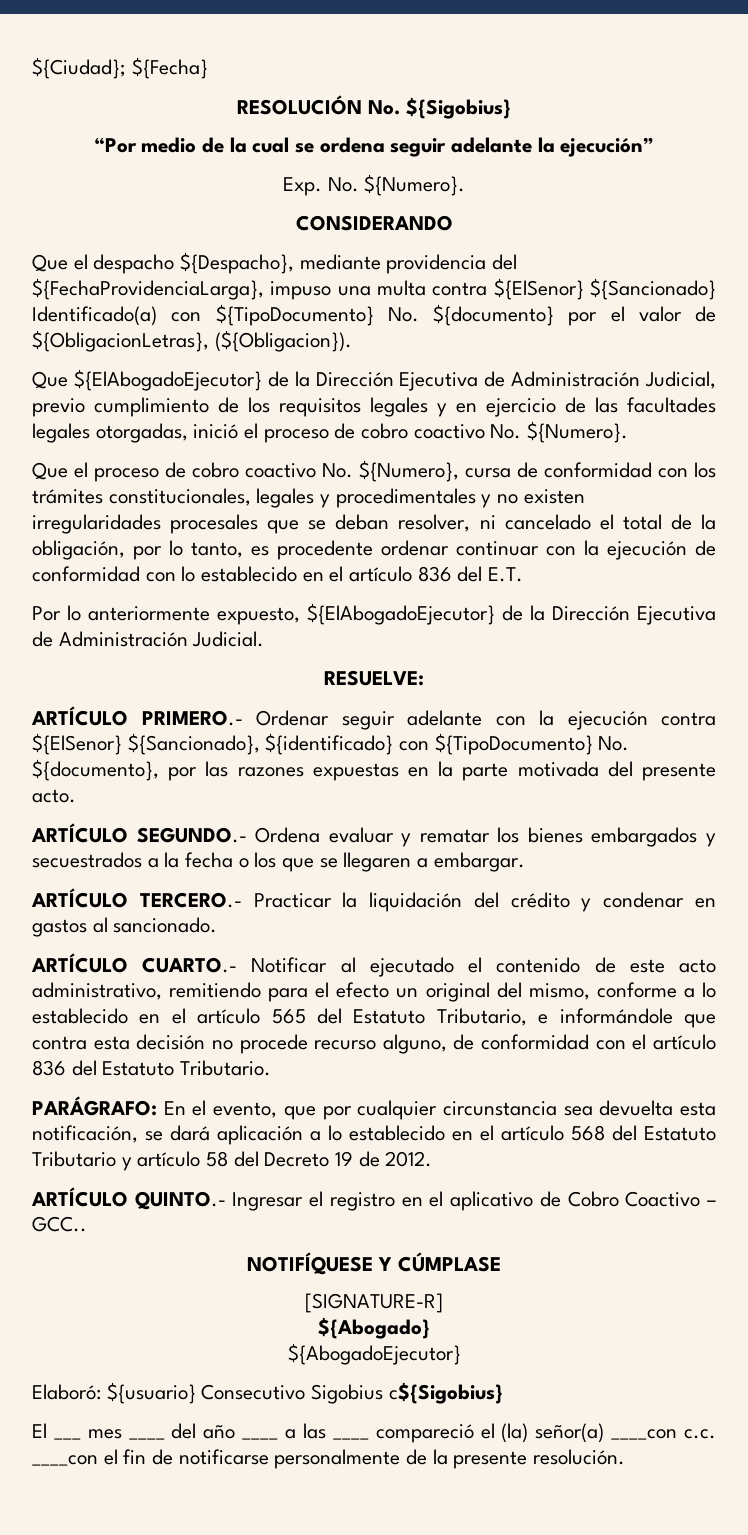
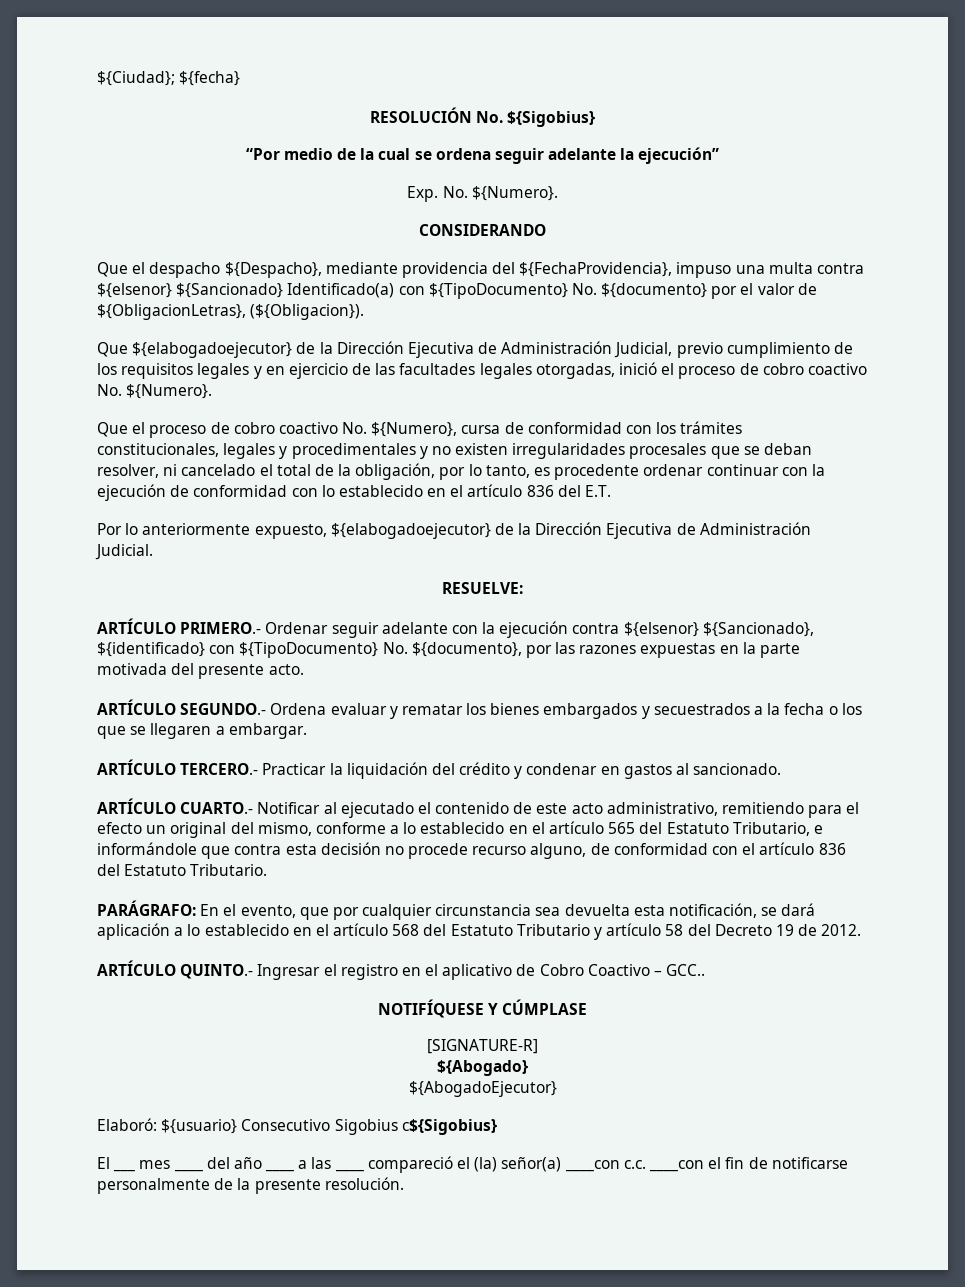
- ${Ciudad}; ${Fecha}
+ ${Ciudad}; ${fecha}
- Que el despacho ${Despacho}, mediante providencia del ${FechaProvidenciaLarga}, impuso una multa contra ${ElSenor} ${Sancionado} Identificado(a) con ${TipoDocumento} No. ${documento} por el valor de ${ObligacionLetras}, (${Obligacion}).
+ Que el despacho ${Despacho}, mediante providencia del ${FechaProvidencia}, impuso una multa contra ${elsenor} ${Sancionado} Identificado(a) con ${TipoDocumento} No. ${documento} por el valor de ${ObligacionLetras}, (${Obligacion}).
- Que ${ElAbogadoEjecutor} de la Dirección Ejecutiva de Administración Judicial, previo cumplimiento de los requisitos legales y en ejercicio de las facultades legales otorgadas, inició el proceso de cobro coactivo No. ${Numero}.
+ Que ${elabogadoejecutor} de la Dirección Ejecutiva de Administración Judicial, previo cumplimiento de los requisitos legales y en ejercicio de las facultades legales otorgadas, inició el proceso de cobro coactivo No. ${Numero}.
- Por lo anteriormente expuesto, ${ElAbogadoEjecutor} de la Dirección Ejecutiva de Administración Judicial.
+ Por lo anteriormente expuesto, ${elabogadoejecutor} de la Dirección Ejecutiva de Administración Judicial.
- ARTÍCULO PRIMERO.- Ordenar seguir adelante con la ejecución contra ${ElSenor} ${Sancionado}, ${identificado} con ${TipoDocumento} No. ${documento}, por las razones expuestas en la parte motivada del presente acto.
+ ARTÍCULO PRIMERO.- Ordenar seguir adelante con la ejecución contra ${elsenor} ${Sancionado}, ${identificado} con ${TipoDocumento} No. ${documento}, por las razones expuestas en la parte motivada del presente acto.

